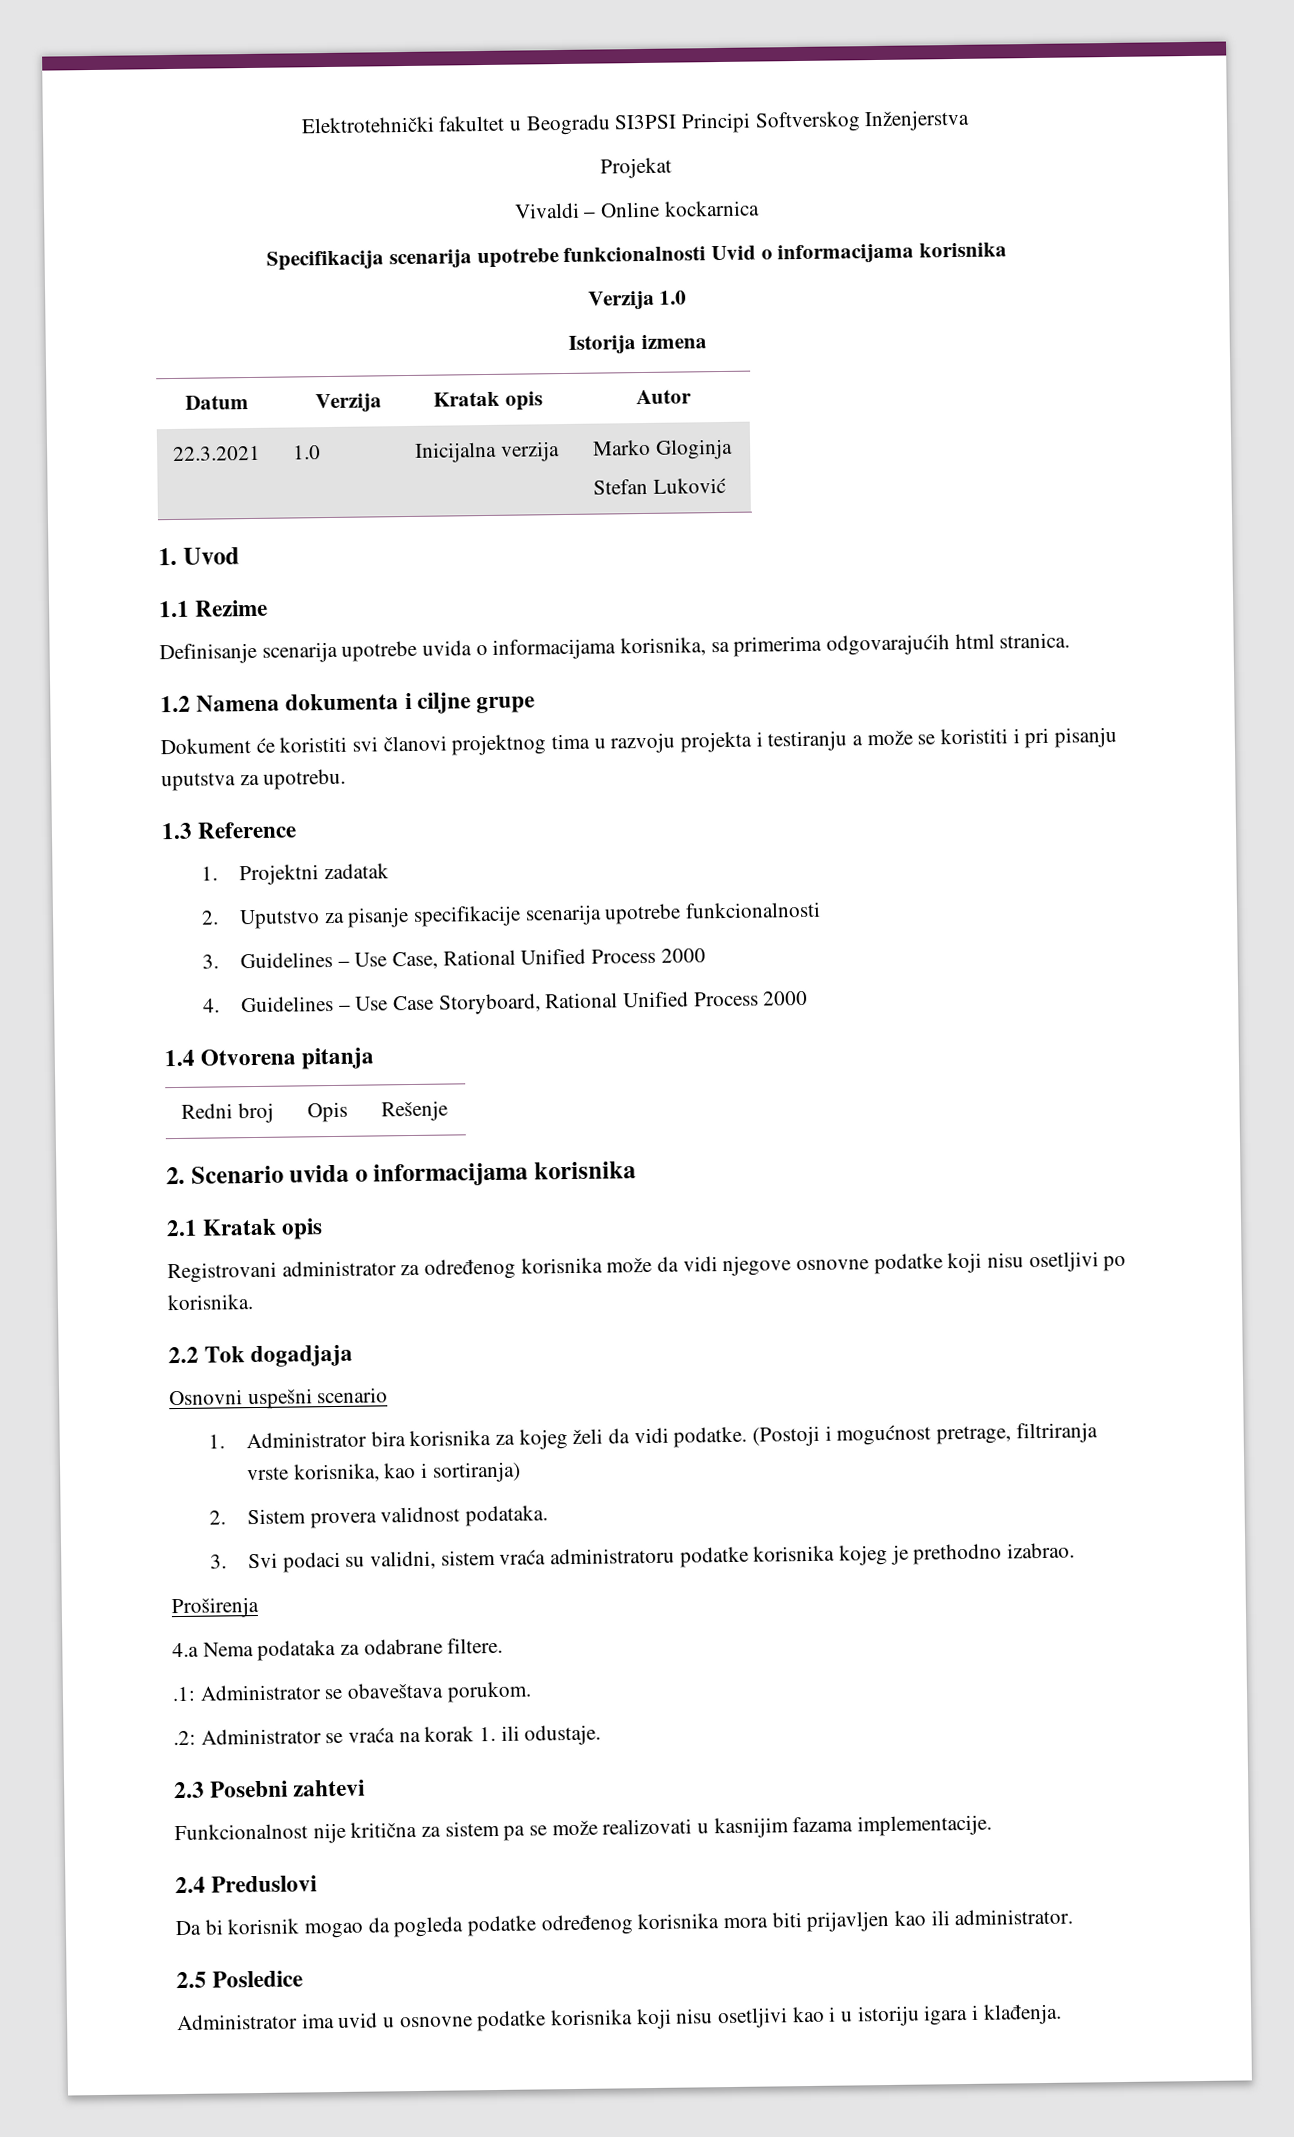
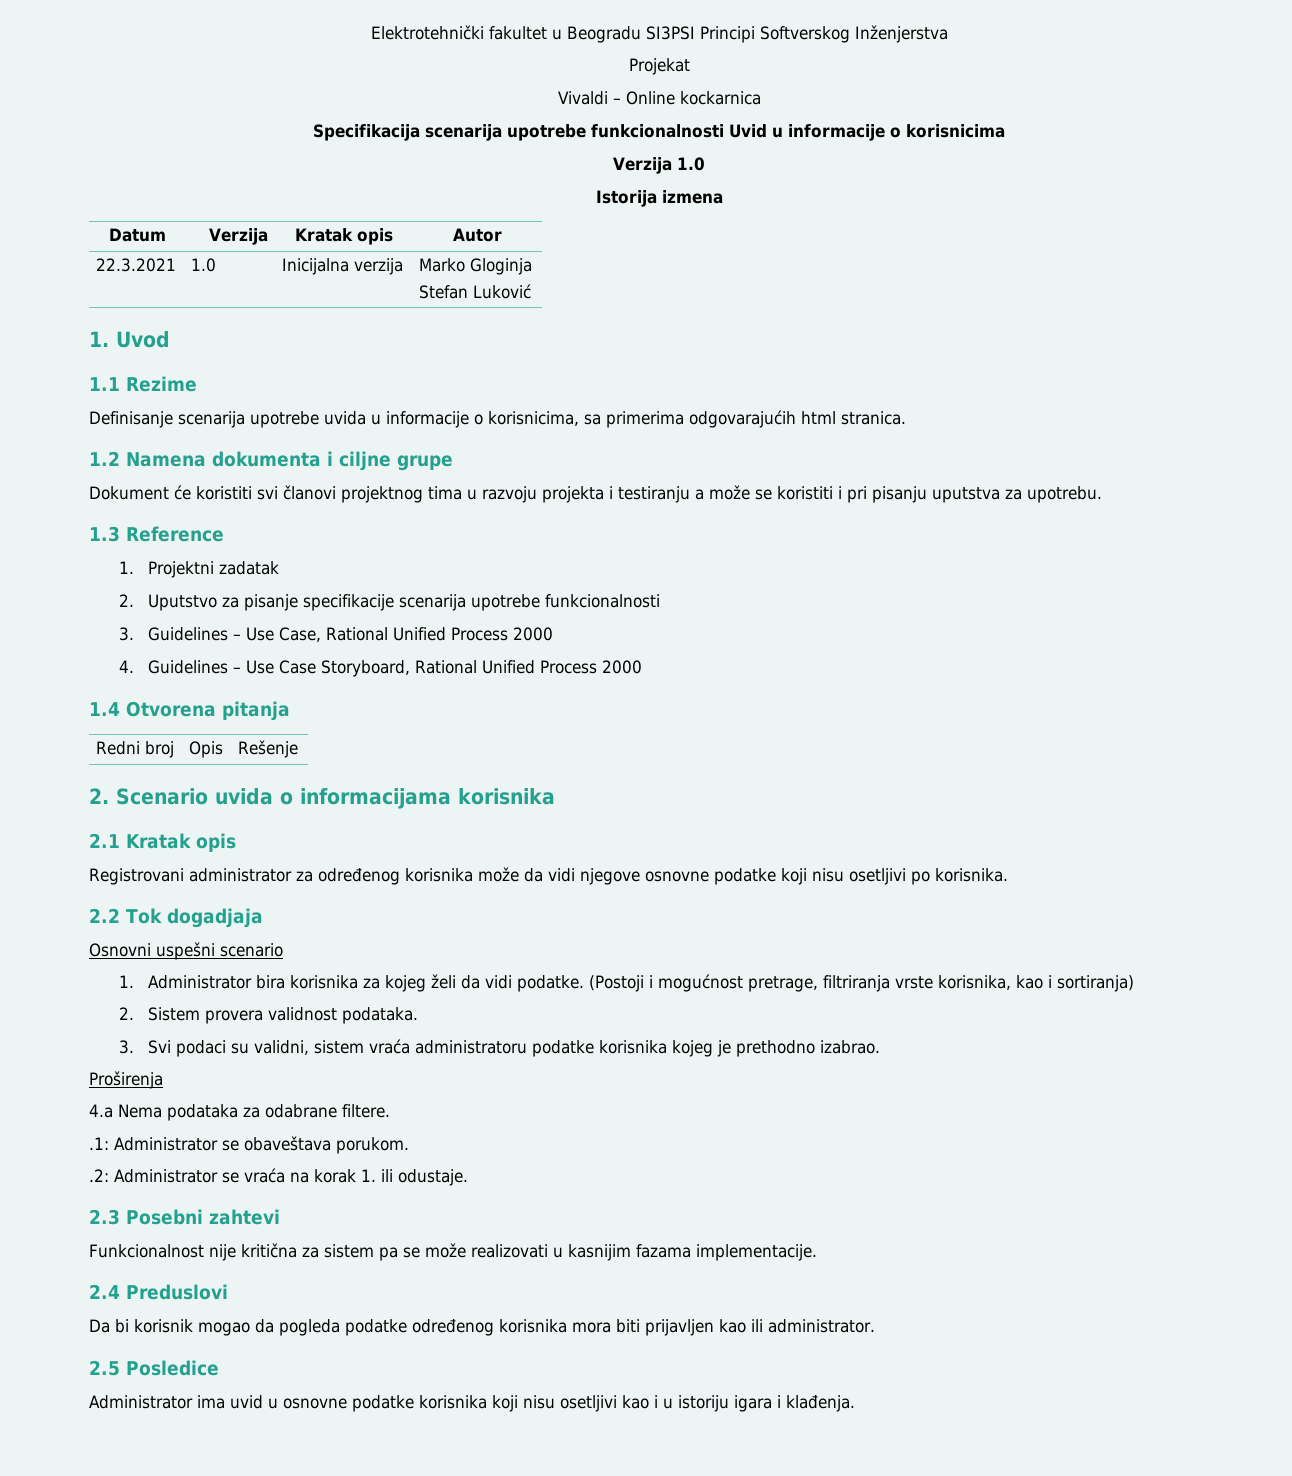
- Specifikacija scenarija upotrebe funkcionalnosti Uvid o informacijama korisnika
+ Specifikacija scenarija upotrebe funkcionalnosti Uvid u informacije o korisnicima
- Definisanje scenarija upotrebe uvida o informacijama korisnika, sa primerima odgovarajućih html stranica.
+ Definisanje scenarija upotrebe uvida u informacije o korisnicima, sa primerima odgovarajućih html stranica.

